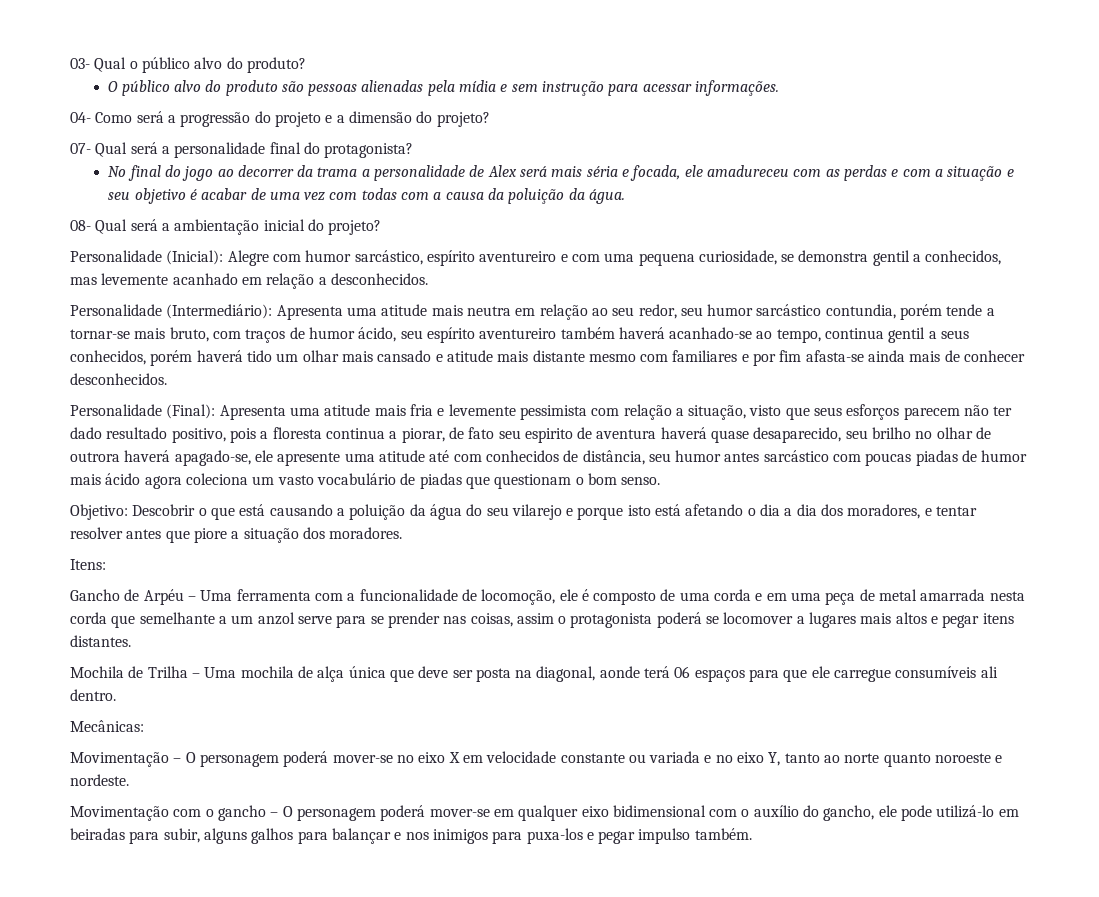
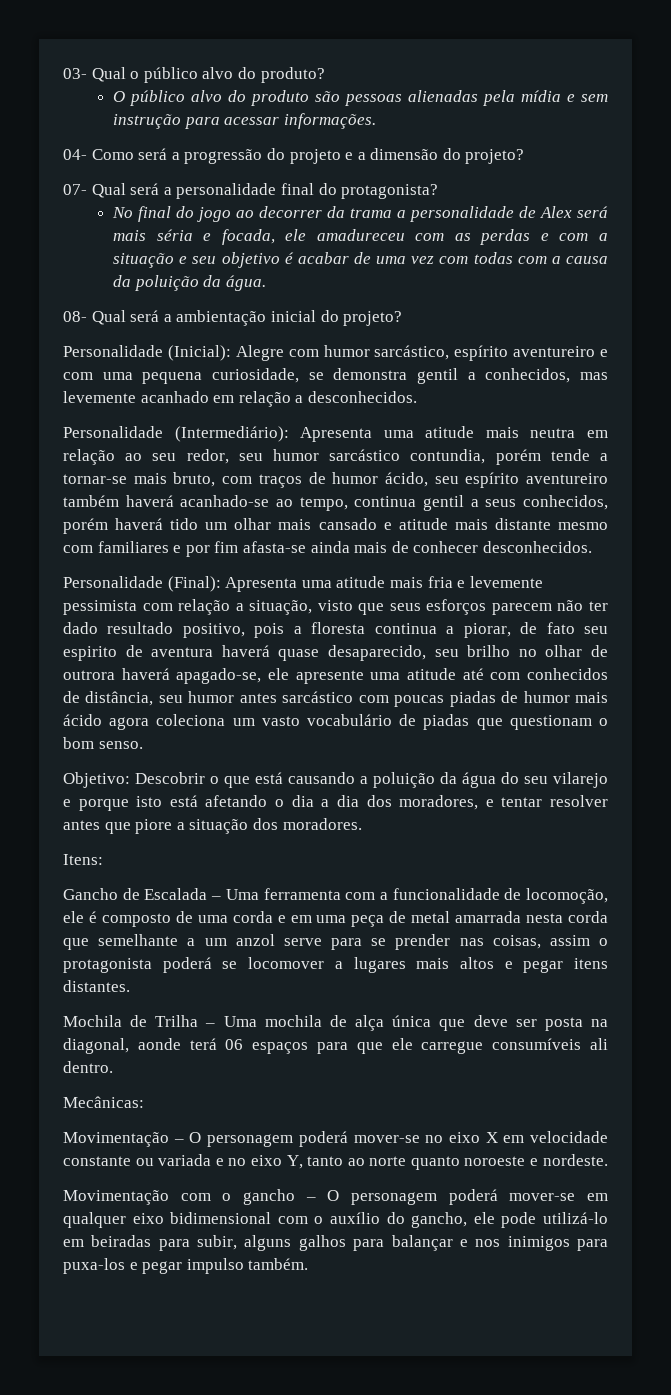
- Gancho de Arpéu – Uma ferramenta com a funcionalidade de locomoção, ele é composto de uma corda e em uma peça de metal amarrada nesta corda que semelhante a um anzol serve para se prender nas coisas, assim o protagonista poderá se locomover a lugares mais altos e pegar itens distantes.
+ Gancho de Escalada – Uma ferramenta com a funcionalidade de locomoção, ele é composto de uma corda e em uma peça de metal amarrada nesta corda que semelhante a um anzol serve para se prender nas coisas, assim o protagonista poderá se locomover a lugares mais altos e pegar itens distantes.

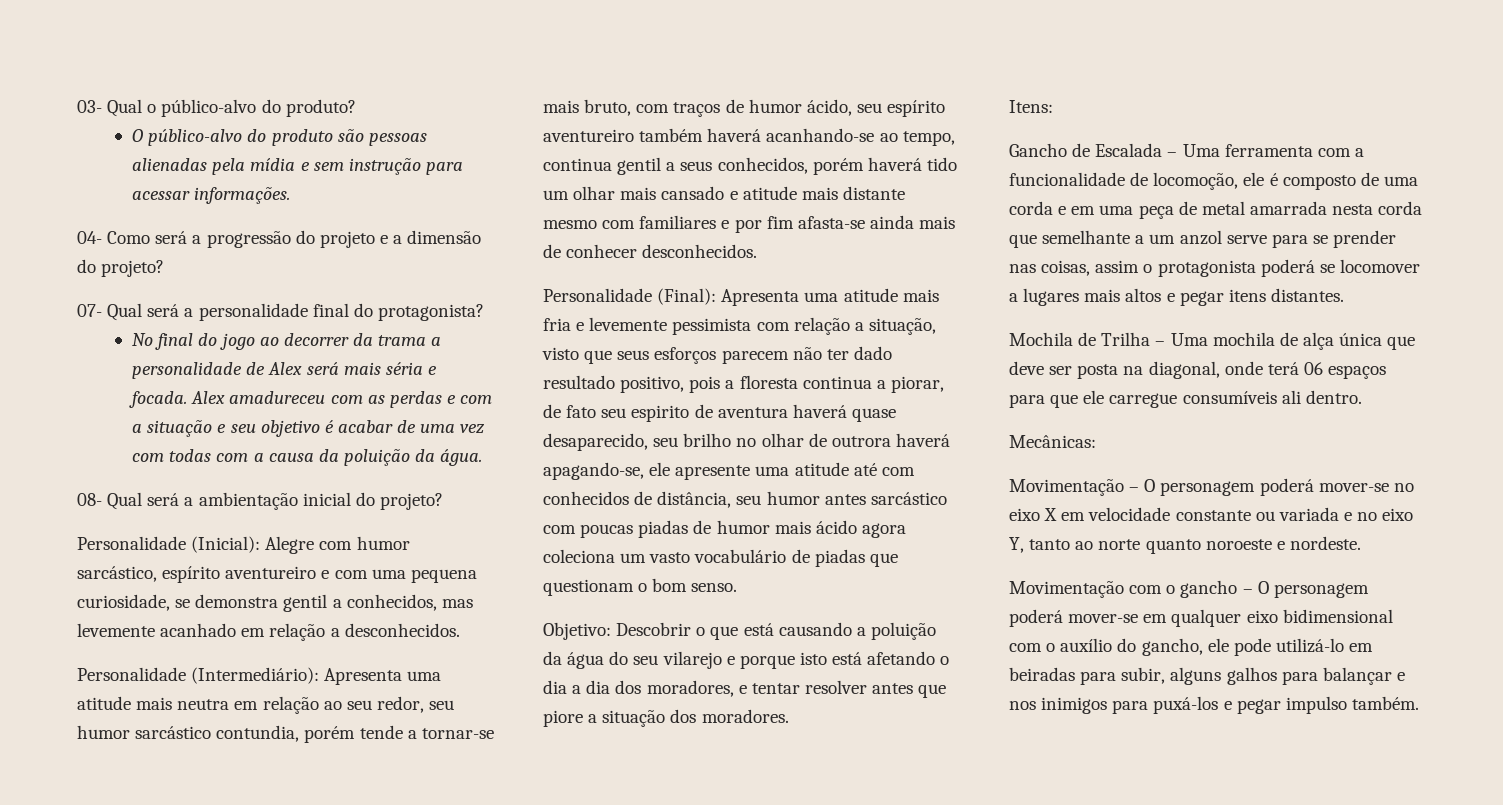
- 03- Qual o público alvo do produto?
+ 03- Qual o público-alvo do produto?
- O público alvo do produto são pessoas alienadas pela mídia e sem instrução para acessar informações.
+ O público-alvo do produto são pessoas alienadas pela mídia e sem instrução para acessar informações.
- No final do jogo ao decorrer da trama a personalidade de Alex será mais séria e focada, ele amadureceu com as perdas e com a situação e seu objetivo é acabar de uma vez com todas com a causa da poluição da água.
+ No final do jogo ao decorrer da trama a personalidade de Alex será mais séria e focada. Alex amadureceu com as perdas e com a situação e seu objetivo é acabar de uma vez com todas com a causa da poluição da água.
- Apresenta uma atitude mais neutra em relação ao seu redor, seu humor sarcástico contundia, porém tende a tornar-se mais bruto, com traços de humor ácido, seu espírito aventureiro também haverá acanhado-se ao tempo, continua gentil a seus conhecidos, porém haverá tido um olhar mais cansado e atitude mais distante mesmo com familiares e por fim afasta-se ainda mais de conhecer desconhecidos.
+ Apresenta uma atitude mais neutra em relação ao seu redor, seu humor sarcástico contundia, porém tende a tornar-se mais bruto, com traços de humor ácido, seu espírito aventureiro também haverá acanhando-se ao tempo, continua gentil a seus conhecidos, porém haverá tido um olhar mais cansado e atitude mais distante mesmo com familiares e por fim afasta-se ainda mais de conhecer desconhecidos.
- Apresenta uma atitude mais fria e levemente pessimista com relação a situação, visto que seus esforços parecem não ter dado resultado positivo, pois a floresta continua a piorar, de fato seu espirito de aventura haverá quase desaparecido, seu brilho no olhar de outrora haverá apagado-se, ele apresente uma atitude até com conhecidos de distância, seu humor antes sarcástico com poucas piadas de humor mais ácido agora coleciona um vasto vocabulário de piadas que questionam o bom senso.
+ Apresenta uma atitude mais fria e levemente pessimista com relação a situação, visto que seus esforços parecem não ter dado resultado positivo, pois a floresta continua a piorar, de fato seu espirito de aventura haverá quase desaparecido, seu brilho no olhar de outrora haverá apagando-se, ele apresente uma atitude até com conhecidos de distância, seu humor antes sarcástico com poucas piadas de humor mais ácido agora coleciona um vasto vocabulário de piadas que questionam o bom senso.
- Mochila de Trilha – Uma mochila de alça única que deve ser posta na diagonal, aonde terá 06 espaços para que ele carregue consumíveis ali dentro.
+ Mochila de Trilha – Uma mochila de alça única que deve ser posta na diagonal, onde terá 06 espaços para que ele carregue consumíveis ali dentro.
- Movimentação com o gancho – O personagem poderá mover-se em qualquer eixo bidimensional com o auxílio do gancho, ele pode utilizá-lo em beiradas para subir, alguns galhos para balançar e nos inimigos para puxa-los e pegar impulso também.
+ Movimentação com o gancho – O personagem poderá mover-se em qualquer eixo bidimensional com o auxílio do gancho, ele pode utilizá-lo em beiradas para subir, alguns galhos para balançar e nos inimigos para puxá-los e pegar impulso também.

